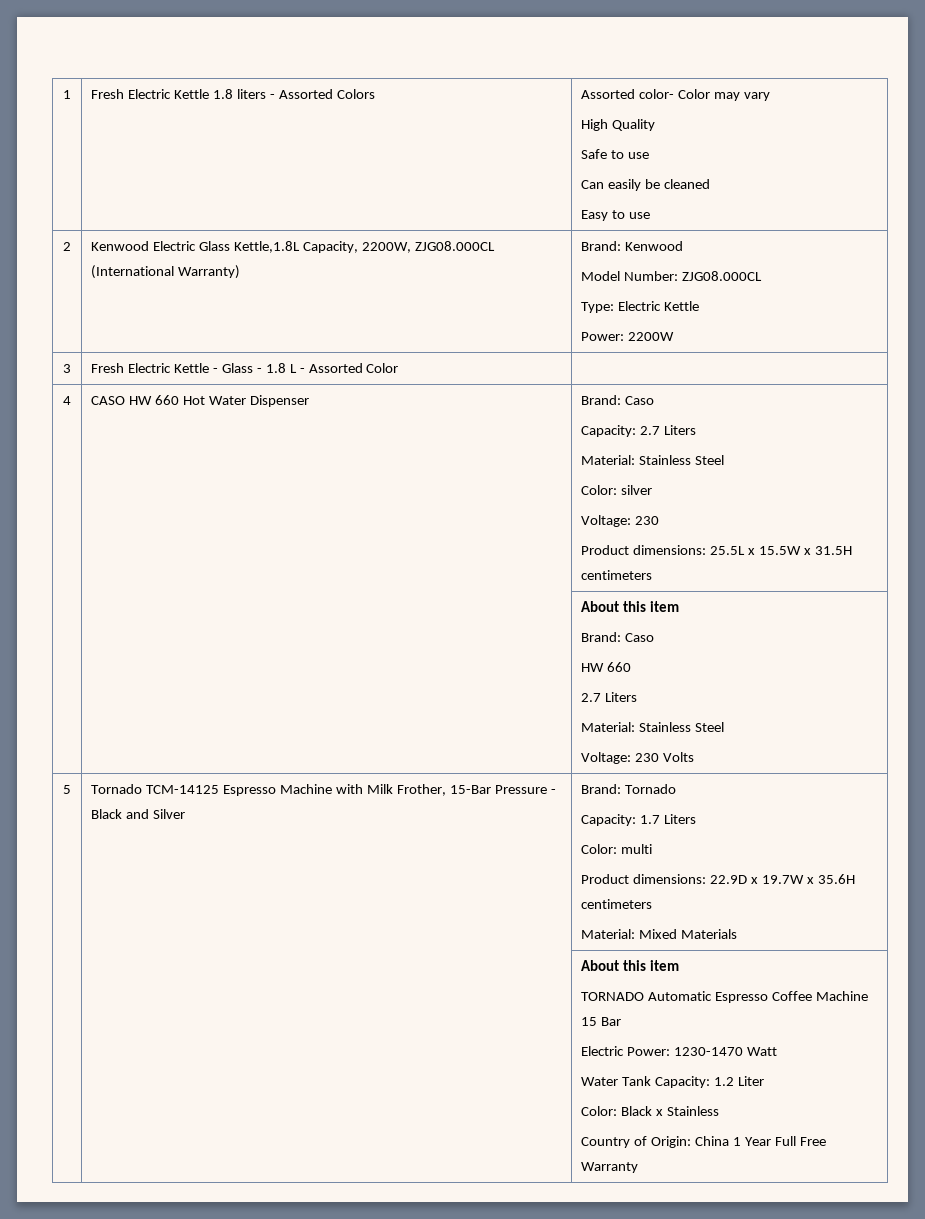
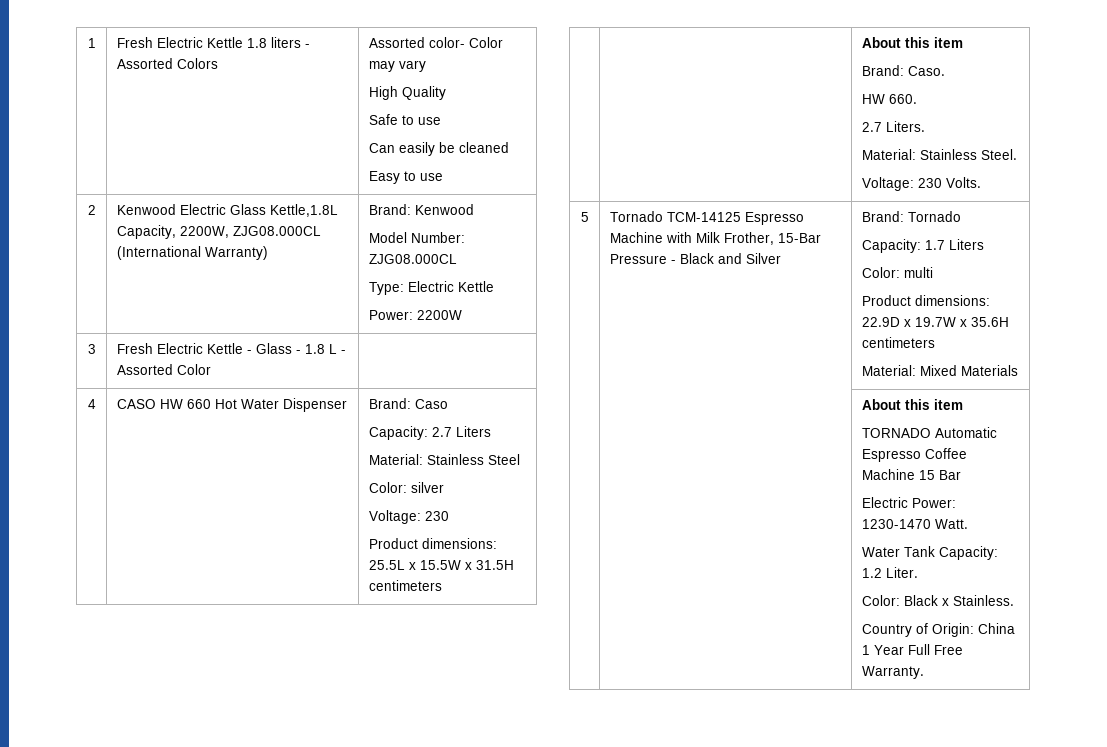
  4 | CASO HW 660 Hot Water Dispenser | Brand: Caso
  Capacity: 2.7 Liters
  Material: Stainless Steel
  Color: silver
  Voltage: 230
  Product dimensions: 25.5L x 15.5W x 31.5H centimeters
  | | About this item
- Brand: Caso
- HW 660
- 2.7 Liters
- Material: Stainless Steel
- Voltage: 230 Volts
+ Brand: Caso.
+ HW 660.
+ 2.7 Liters.
+ Material: Stainless Steel.
+ Voltage: 230 Volts.
  5 | Tornado TCM-14125 Espresso Machine with Milk Frother, 15-Bar Pressure - Black and Silver | Brand: Tornado
  Capacity: 1.7 Liters
  Color: multi
  Product dimensions: 22.9D x 19.7W x 35.6H centimeters
  Material: Mixed Materials
  | | About this item
  TORNADO Automatic Espresso Coffee Machine 15 Bar
- Electric Power: 1230-1470 Watt
- Water Tank Capacity: 1.2 Liter
- Color: Black x Stainless
- Country of Origin: China 1 Year Full Free Warranty
+ Electric Power: 1230-1470 Watt.
+ Water Tank Capacity: 1.2 Liter.
+ Color: Black x Stainless.
+ Country of Origin: China 1 Year Full Free Warranty.

